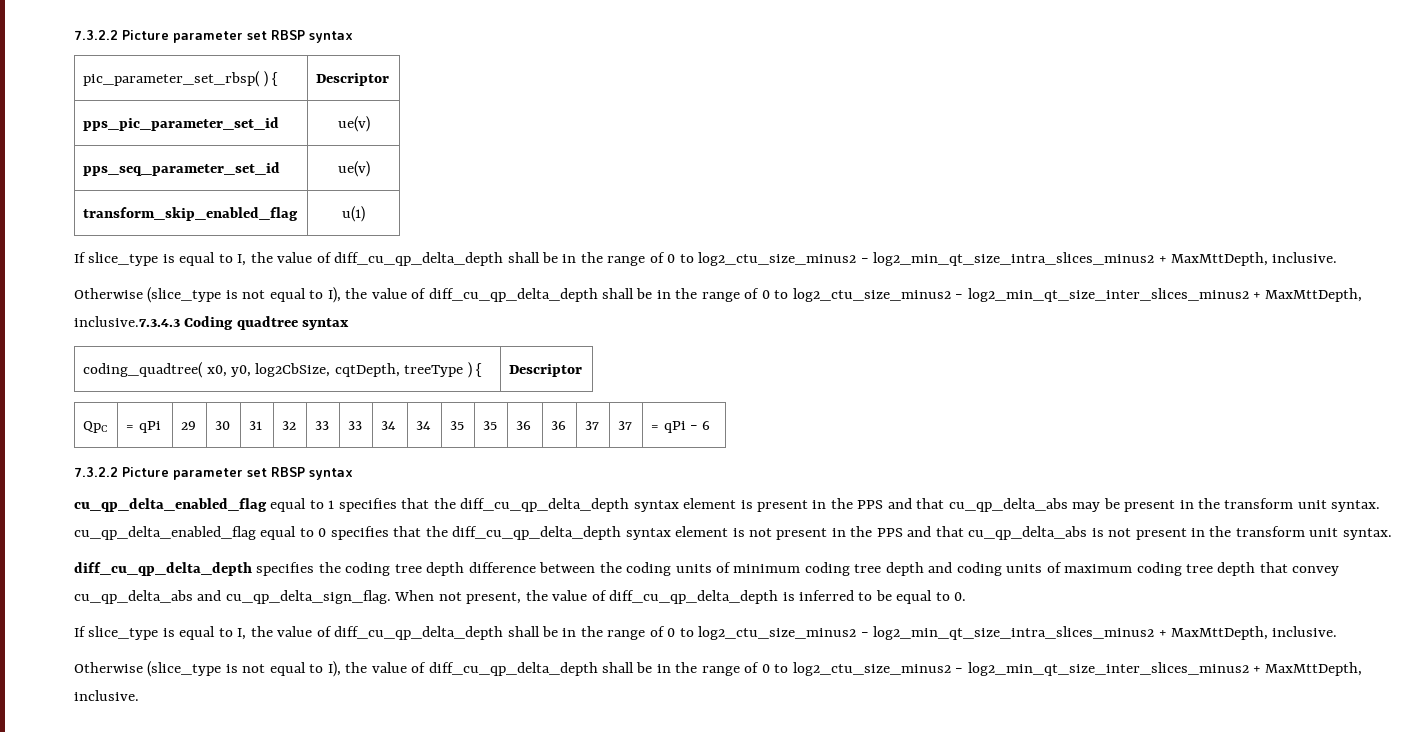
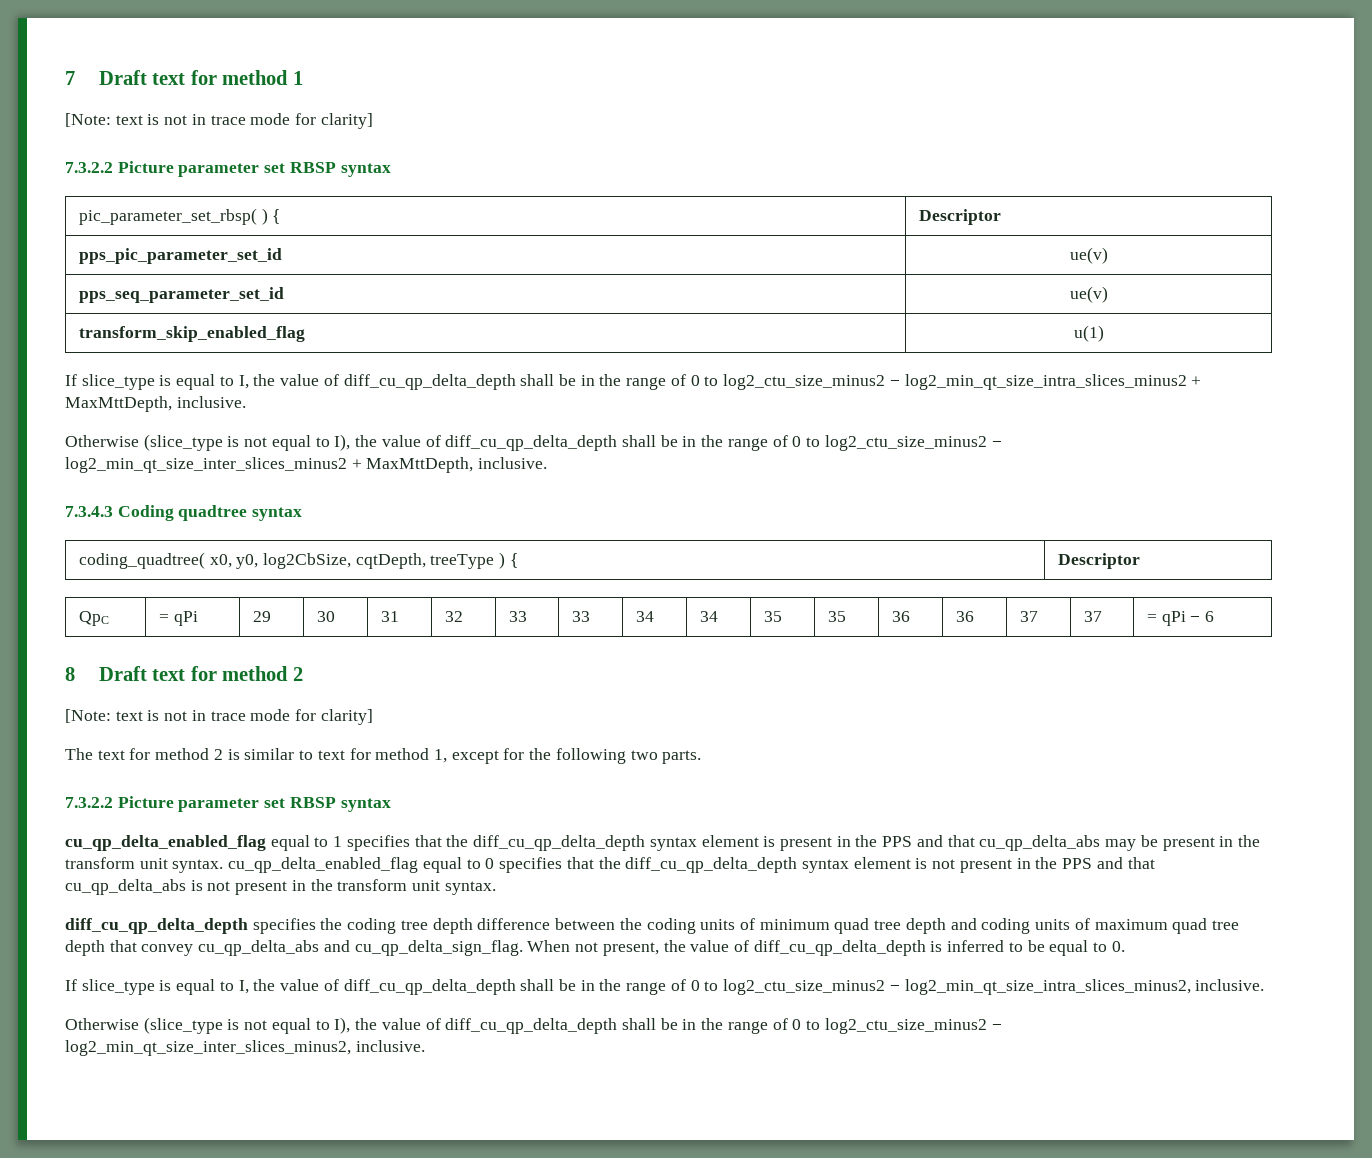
+ 7 Draft text for method 1
+ [Note: text is not in trace mode for clarity]
- Otherwise (slice_type is not equal to I), the value of diff_cu_qp_delta_depth shall be in the range of 0 to log2_ctu_size_minus2 − log2_min_qt_size_inter_slices_minus2 + MaxMttDepth, inclusive.7.3.4.3 Coding quadtree syntax
+ Otherwise (slice_type is not equal to I), the value of diff_cu_qp_delta_depth shall be in the range of 0 to log2_ctu_size_minus2 − log2_min_qt_size_inter_slices_minus2 + MaxMttDepth, inclusive.
+ 7.3.4.3 Coding quadtree syntax
+ 8 Draft text for method 2
+ [Note: text is not in trace mode for clarity]
+ The text for method 2 is similar to text for method 1, except for the following two parts.
- diff_cu_qp_delta_depth specifies the coding tree depth difference between the coding units of minimum coding tree depth and coding units of maximum coding tree depth that convey cu_qp_delta_abs and cu_qp_delta_sign_flag.
+ diff_cu_qp_delta_depth specifies the coding tree depth difference between the coding units of minimum quad tree depth and coding units of maximum quad tree depth that convey cu_qp_delta_abs and cu_qp_delta_sign_flag.
  When not present, the value of diff_cu_qp_delta_depth is inferred to be equal to 0.
- If slice_type is equal to I, the value of diff_cu_qp_delta_depth shall be in the range of 0 to log2_ctu_size_minus2 − log2_min_qt_size_intra_slices_minus2 + MaxMttDepth, inclusive.
+ If slice_type is equal to I, the value of diff_cu_qp_delta_depth shall be in the range of 0 to log2_ctu_size_minus2 − log2_min_qt_size_intra_slices_minus2, inclusive.
- Otherwise (slice_type is not equal to I), the value of diff_cu_qp_delta_depth shall be in the range of 0 to log2_ctu_size_minus2 − log2_min_qt_size_inter_slices_minus2 + MaxMttDepth, inclusive.
+ Otherwise (slice_type is not equal to I), the value of diff_cu_qp_delta_depth shall be in the range of 0 to log2_ctu_size_minus2 − log2_min_qt_size_inter_slices_minus2, inclusive.

